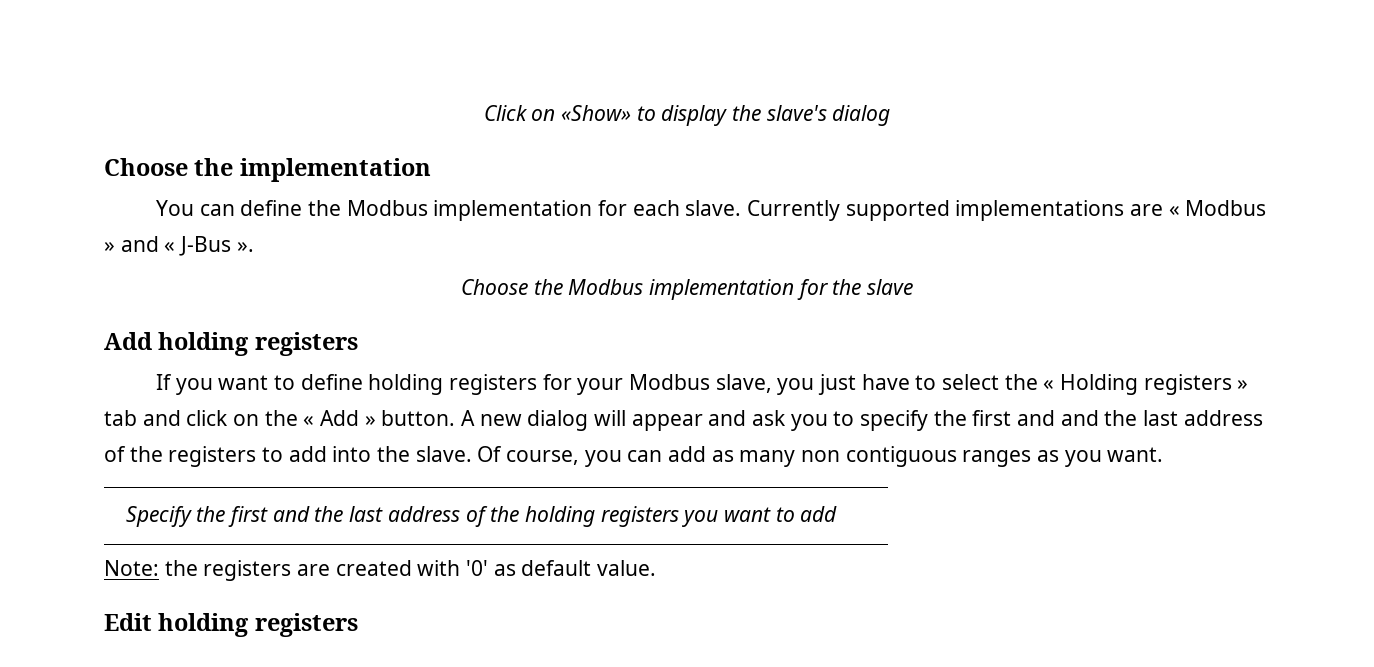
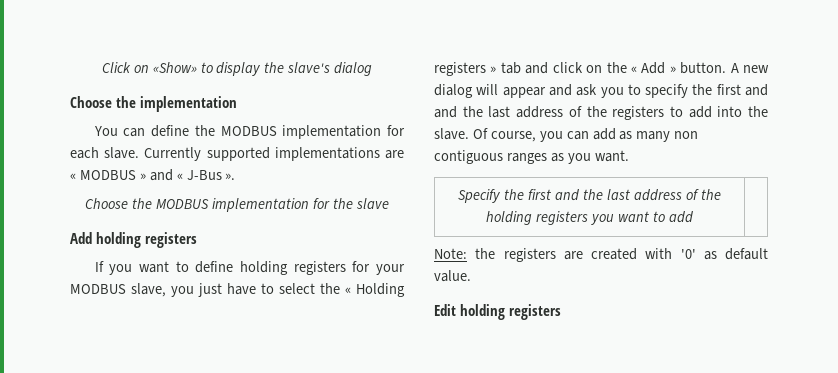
- You can define the Modbus implementation for each slave.
+ You can define the MODBUS implementation for each slave.
- Currently supported implementations are « Modbus » and « J-Bus ».
+ Currently supported implementations are « MODBUS » and « J-Bus ».
- Choose the Modbus implementation for the slave
+ Choose the MODBUS implementation for the slave
- If you want to define holding registers for your Modbus slave, you just have to select the « Holding registers » tab and click on the « Add » button.
+ If you want to define holding registers for your MODBUS slave, you just have to select the « Holding registers » tab and click on the « Add » button.

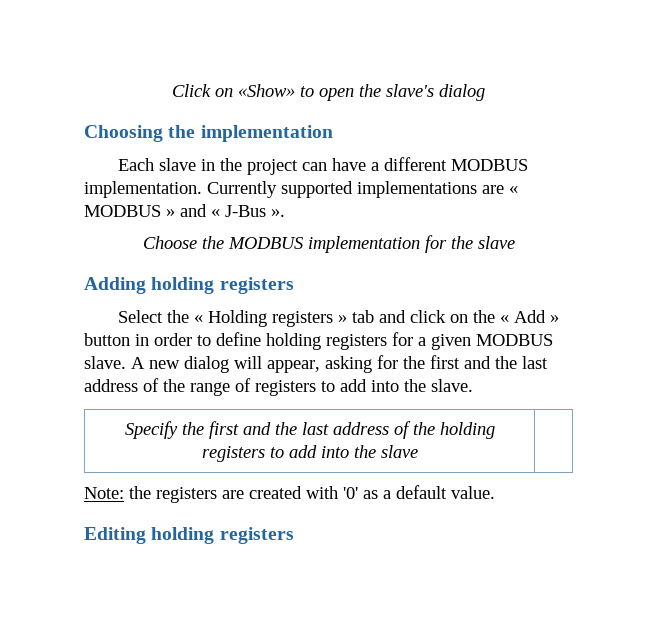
- Click on «Show» to display the slave's dialog
+ Click on «Show» to open the slave's dialog
- Choose the implementation
+ Choosing the implementation
- You can define the MODBUS implementation for each slave.
+ Each slave in the project can have a different MODBUS implementation.
- Add holding registers
+ Adding holding registers
- If you want to define holding registers for your MODBUS slave, you just have to select the « Holding registers » tab and click on the « Add » button. A new dialog will appear and ask you to specify the first and and the last address of the registers to add into the slave. Of course, you can add as many non contiguous ranges as you want.
+ Select the « Holding registers » tab and click on the « Add » button in order to define holding registers for a given MODBUS slave. A new dialog will appear, asking for the first and the last address of the range of registers to add into the slave.
- Specify the first and the last address of the holding registers you want to add |
+ Specify the first and the last address of the holding registers to add into the slave |
- Note: the registers are created with '0' as default value.
+ Note: the registers are created with '0' as a default value.
- Edit holding registers
+ Editing holding registers

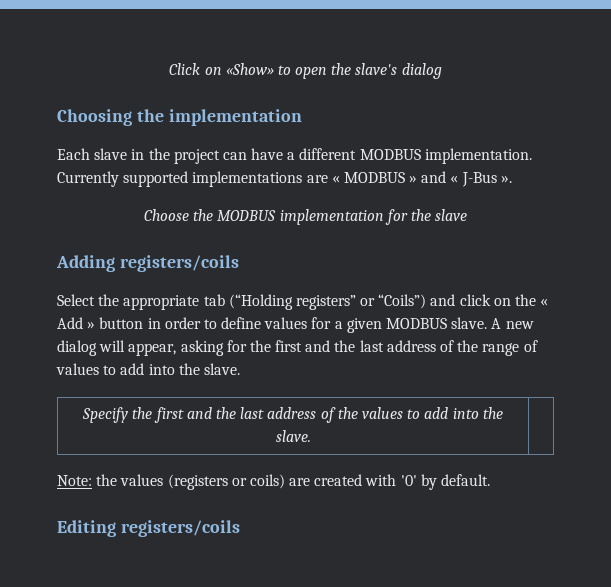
- Adding holding registers
+ Adding registers/coils
- Select the « Holding registers » tab and click on the « Add » button in order to define holding registers for a given MODBUS slave.
+ Select the appropriate tab (“Holding registers” or “Coils”) and click on the « Add » button in order to define values for a given MODBUS slave.
- A new dialog will appear, asking for the first and the last address of the range of registers to add into the slave.
+ A new dialog will appear, asking for the first and the last address of the range of values to add into the slave.
- Specify the first and the last address of the holding registers to add into the slave |
+ Specify the first and the last address of the values to add into the slave. |
- Note: the registers are created with '0' as a default value.
+ Note: the values (registers or coils) are created with '0' by default.
- Editing holding registers
+ Editing registers/coils

